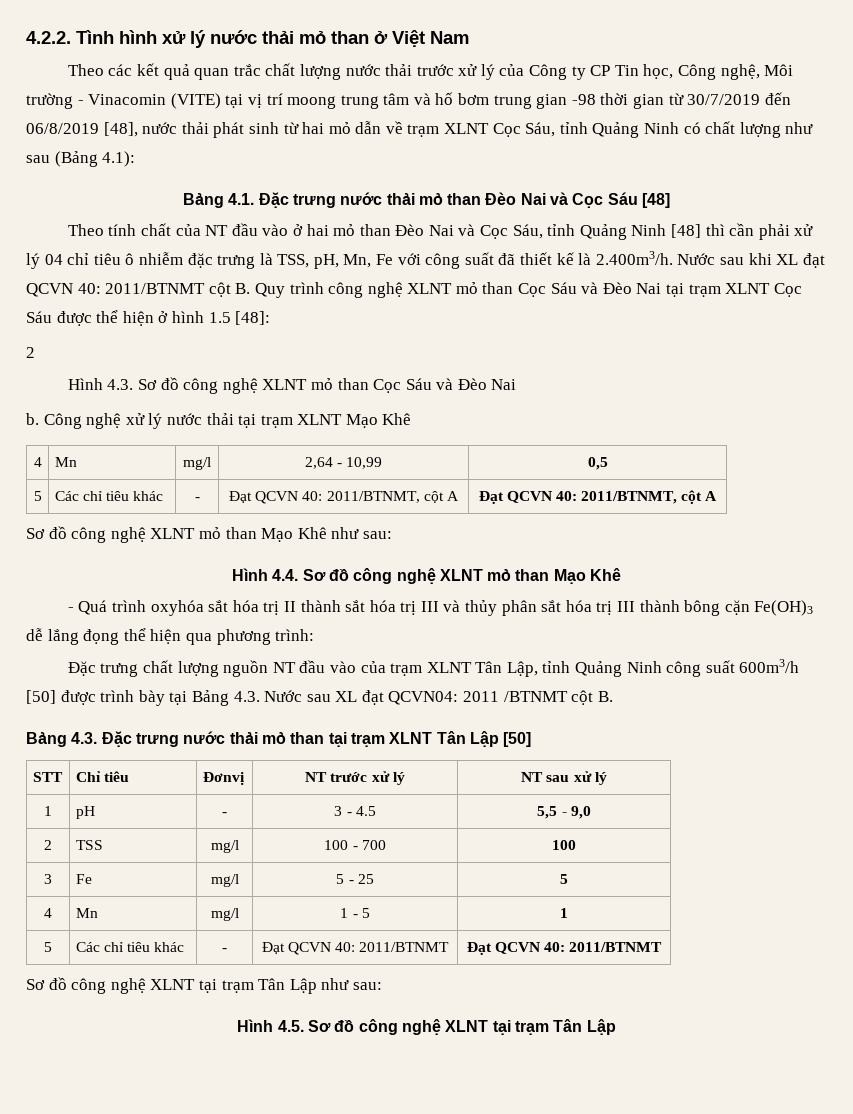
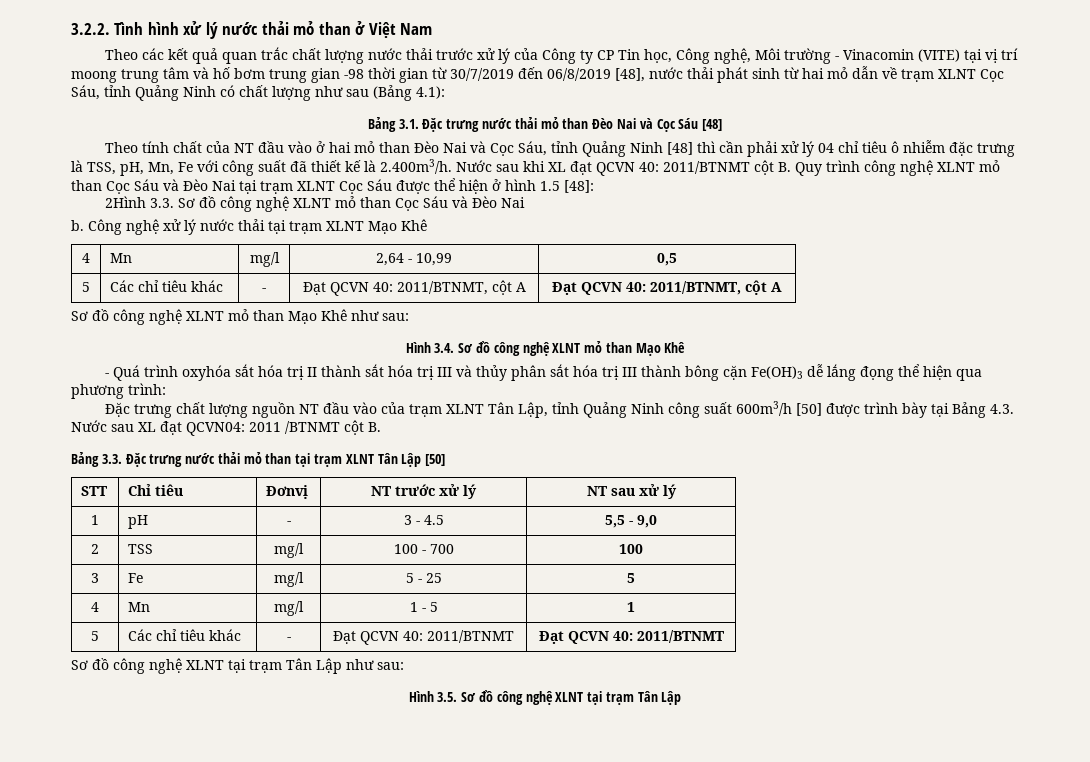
- 4.2.2. Tình hình xử lý nước thải mỏ than ở Việt Nam
+ 3.2.2. Tình hình xử lý nước thải mỏ than ở Việt Nam
- Bảng 4.1. Đặc trưng nước thải mỏ than Đèo Nai và Cọc Sáu [48]
+ Bảng 3.1. Đặc trưng nước thải mỏ than Đèo Nai và Cọc Sáu [48]
  2011/BTNMT cột B. Quy trình công nghệ XLNT mỏ than Cọc Sáu và Đèo Nai tại trạm XLNT Cọc Sáu được thể hiện ở hình 1.5 [48]:
- 2
- Hình 4.3. Sơ đồ công nghệ XLNT mỏ than Cọc Sáu và Đèo Nai
+ 2Hình 3.3. Sơ đồ công nghệ XLNT mỏ than Cọc Sáu và Đèo Nai
- Hình 4.4. Sơ đồ công nghệ XLNT mỏ than Mạo Khê
+ Hình 3.4. Sơ đồ công nghệ XLNT mỏ than Mạo Khê
- Bảng 4.3. Đặc trưng nước thải mỏ than tại trạm XLNT Tân Lập [50]
+ Bảng 3.3. Đặc trưng nước thải mỏ than tại trạm XLNT Tân Lập [50]
- Hình 4.5. Sơ đồ công nghệ XLNT tại trạm Tân Lập
+ Hình 3.5. Sơ đồ công nghệ XLNT tại trạm Tân Lập

